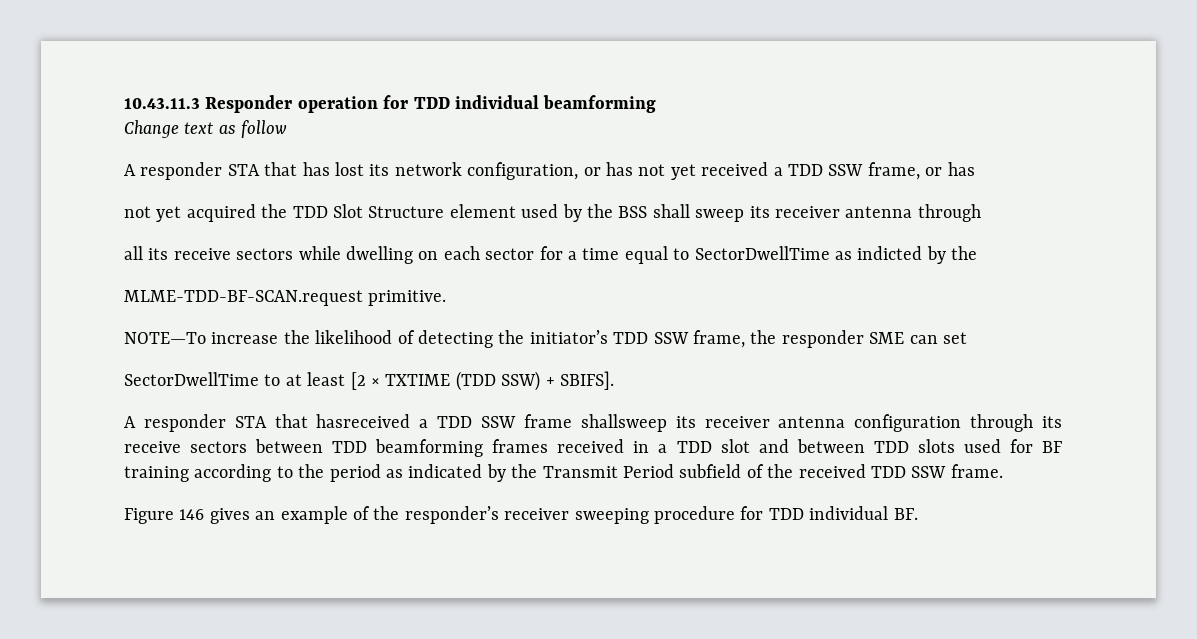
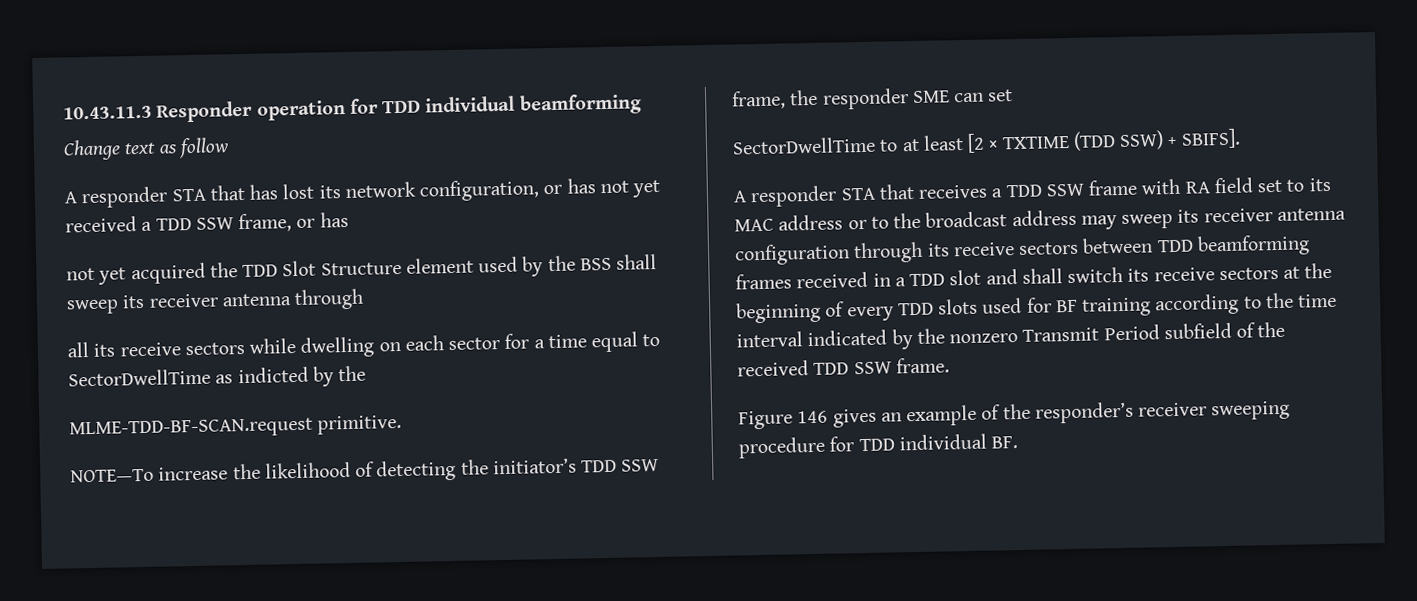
- A responder STA that hasreceived a TDD SSW frame shallsweep its receiver antenna configuration through its receive sectors between TDD beamforming frames received in a TDD slot and between TDD slots used for BF training according to the period as indicated by the Transmit Period subfield of the received TDD SSW frame.
+ A responder STA that receives a TDD SSW frame with RA field set to its MAC address or to the broadcast address may sweep its receiver antenna configuration through its receive sectors between TDD beamforming frames received in a TDD slot and shall switch its receive sectors at the beginning of every TDD slots used for BF training according to the time interval indicated by the nonzero Transmit Period subfield of the received TDD SSW frame.

